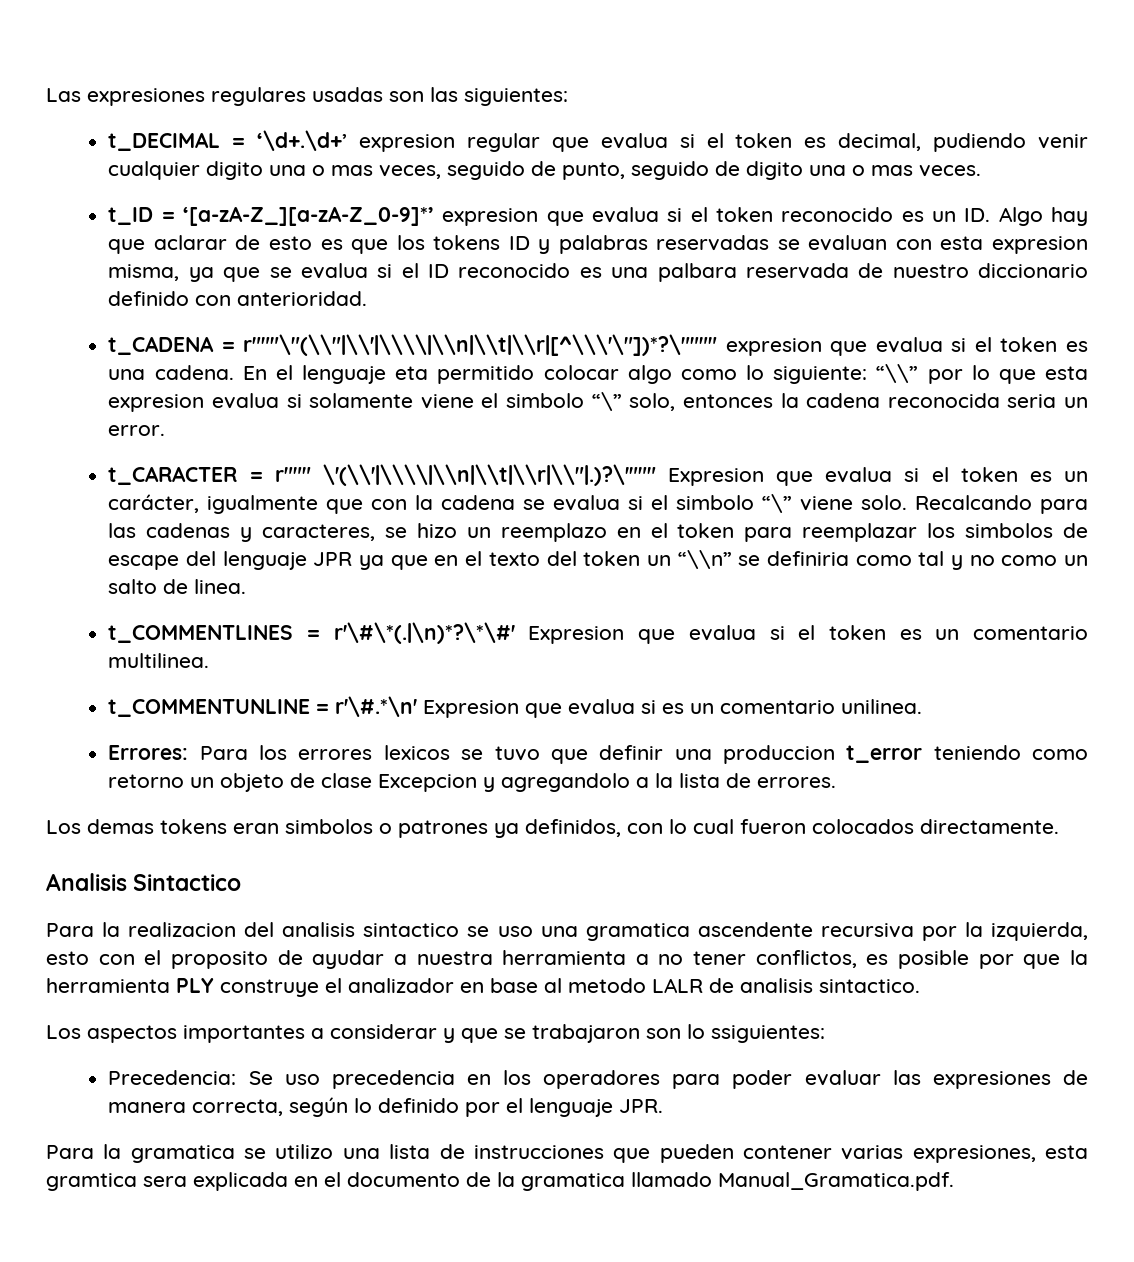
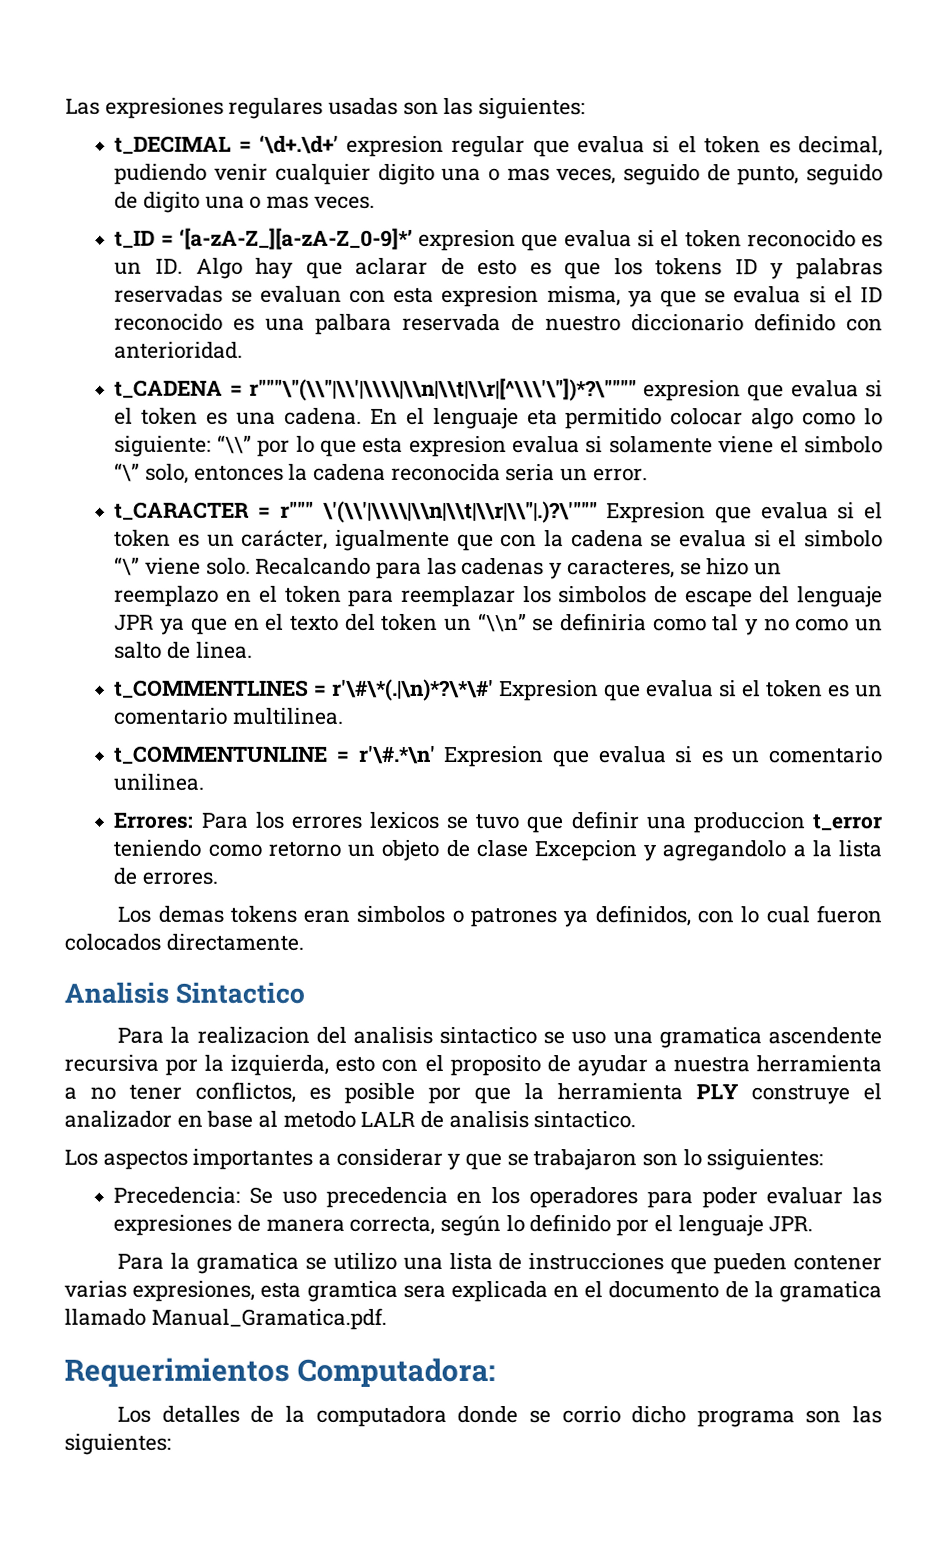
+ Requerimientos Computadora:
+ Los detalles de la computadora donde se corrio dicho programa son las siguientes:

